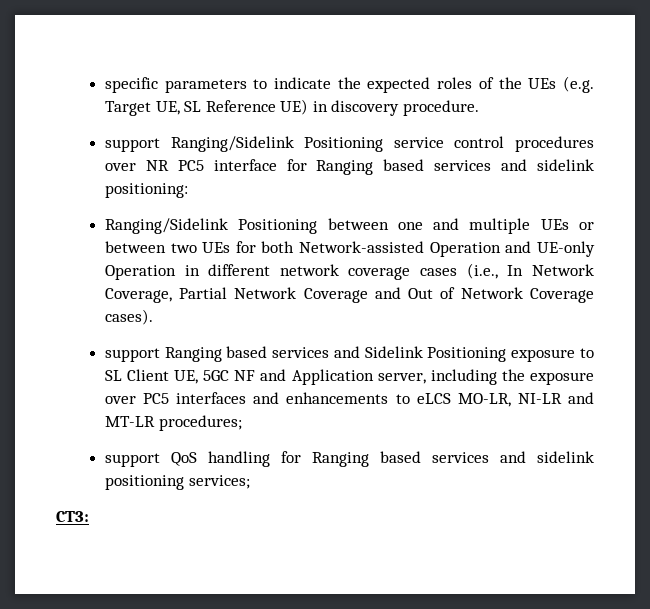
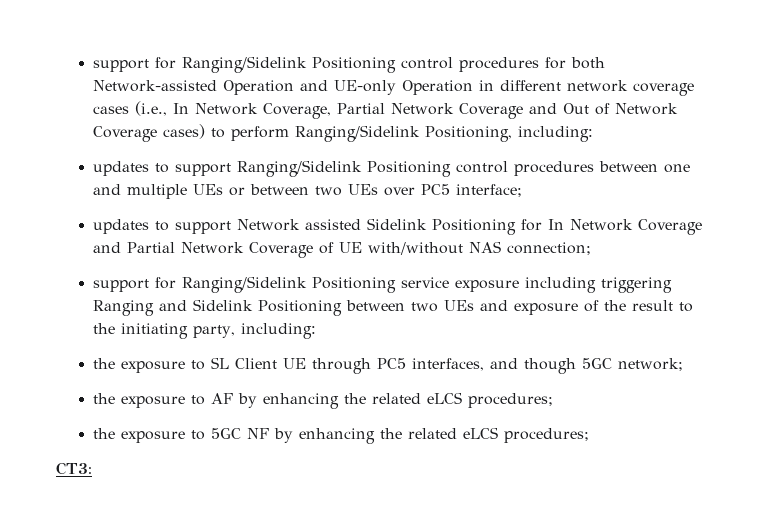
- specific parameters to indicate the expected roles of the UEs (e.g. Target UE, SL Reference UE) in discovery procedure.
- support Ranging/Sidelink Positioning service control procedures over NR PC5 interface for Ranging based services and sidelink positioning:
- Ranging/Sidelink Positioning between one and multiple UEs or between two UEs for both Network-assisted Operation and UE-only Operation in different network coverage cases (i.e., In Network Coverage, Partial Network Coverage and Out of Network Coverage cases).
- support Ranging based services and Sidelink Positioning exposure to SL Client UE, 5GC NF and Application server, including the exposure over PC5 interfaces and enhancements to eLCS MO-LR, NI-LR and MT-LR procedures;
- support QoS handling for Ranging based services and sidelink positioning services;
+ support for Ranging/Sidelink Positioning control procedures for both Network-assisted Operation and UE-only Operation in different network coverage cases (i.e., In Network Coverage, Partial Network Coverage and Out of Network Coverage cases) to perform Ranging/Sidelink Positioning, including:
+ updates to support Ranging/Sidelink Positioning control procedures between one and multiple UEs or between two UEs over PC5 interface;
+ updates to support Network assisted Sidelink Positioning for In Network Coverage and Partial Network Coverage of UE with/without NAS connection;
+ support for Ranging/Sidelink Positioning service exposure including triggering Ranging and Sidelink Positioning between two UEs and exposure of the result to the initiating party, including:
+ the exposure to SL Client UE through PC5 interfaces, and though 5GC network;
+ the exposure to AF by enhancing the related eLCS procedures;
+ the exposure to 5GC NF by enhancing the related eLCS procedures;

